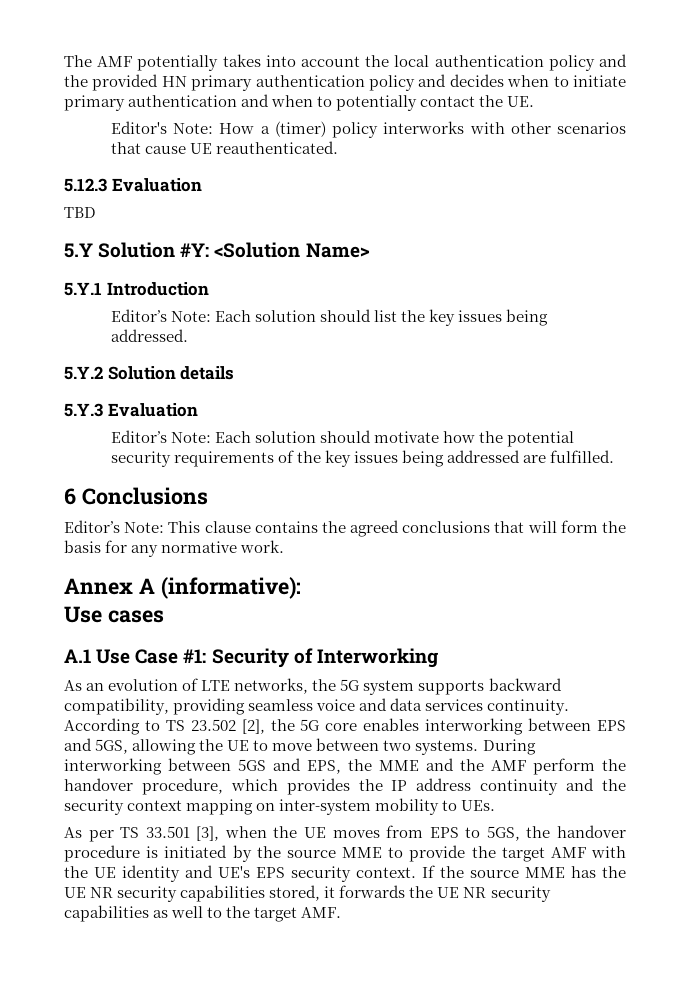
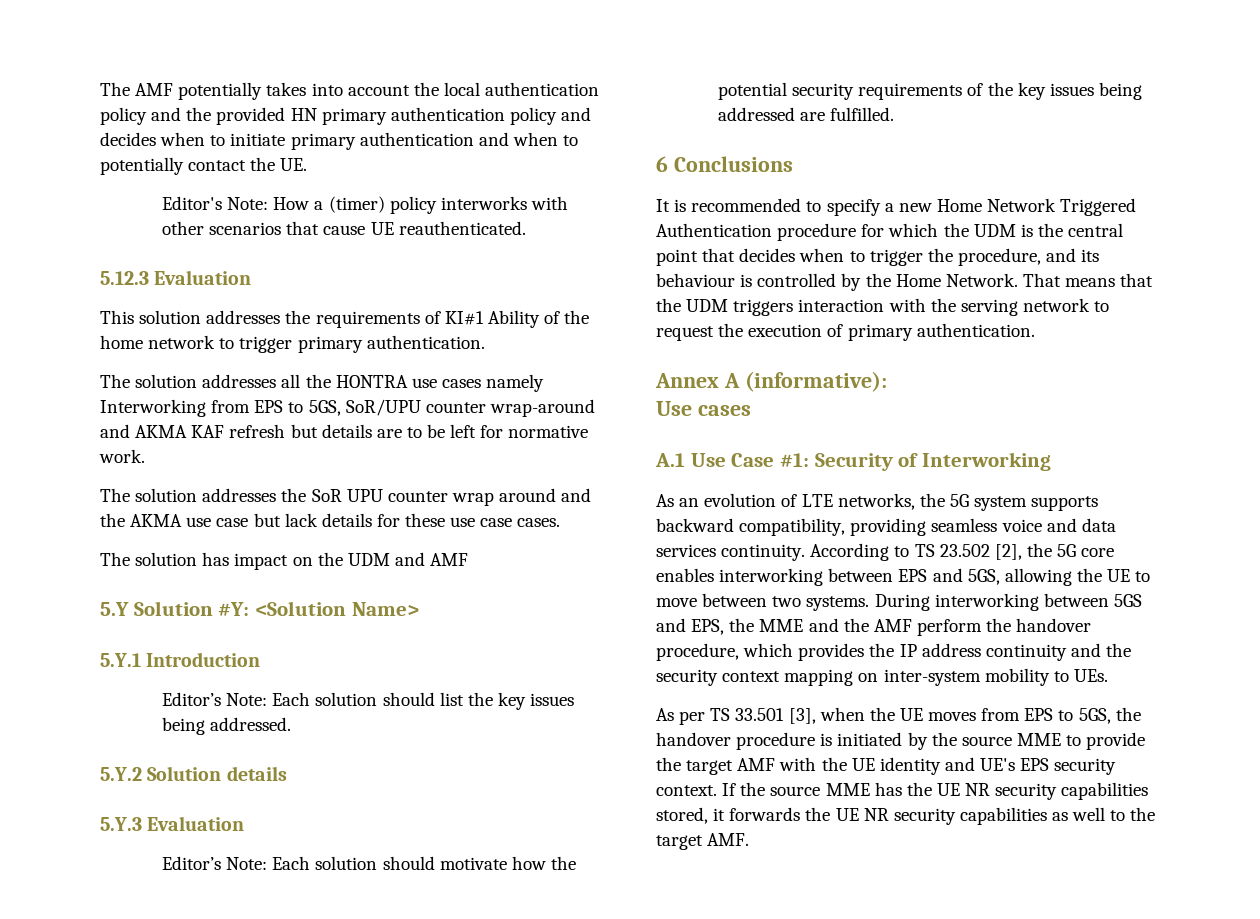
- TBD
+ This solution addresses the requirements of KI#1 Ability of the home network to trigger primary authentication.
+ The solution addresses all the HONTRA use cases namely Interworking from EPS to 5GS, SoR/UPU counter wrap-around and AKMA KAF refresh but details are to be left for normative work.
+ The solution addresses the SoR UPU counter wrap around and the AKMA use case but lack details for these use case cases.
+ The solution has impact on the UDM and AMF
- Editor’s Note: This clause contains the agreed conclusions that will form the basis for any normative work.
+ It is recommended to specify a new Home Network Triggered Authentication procedure for which the UDM is the central point that decides when to trigger the procedure, and its behaviour is controlled by the Home Network. That means that the UDM triggers interaction with the serving network to request the execution of primary authentication.

